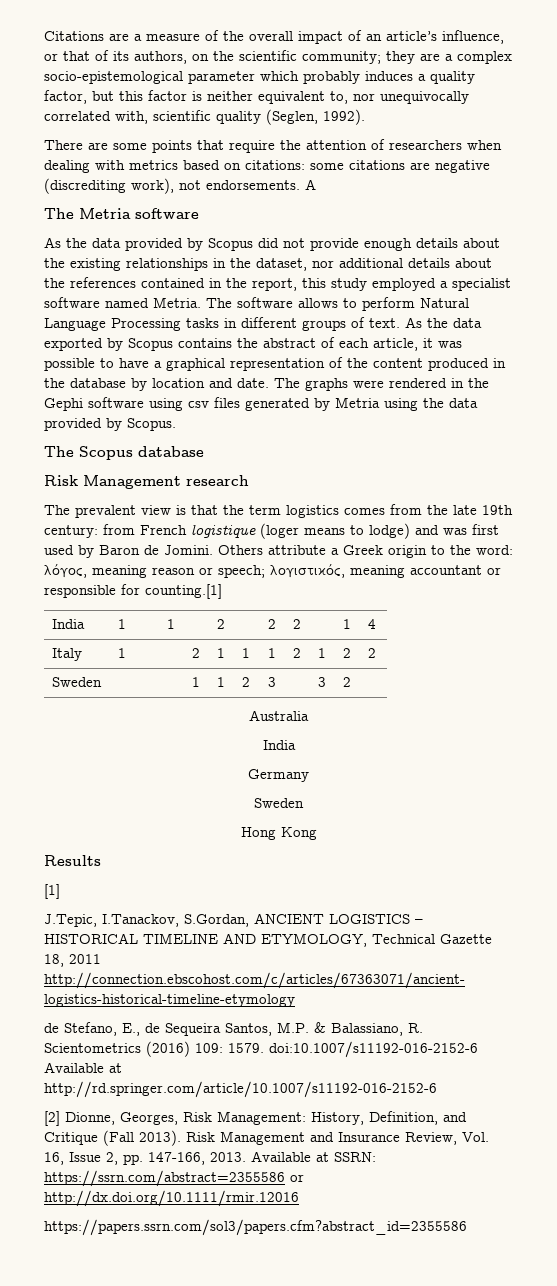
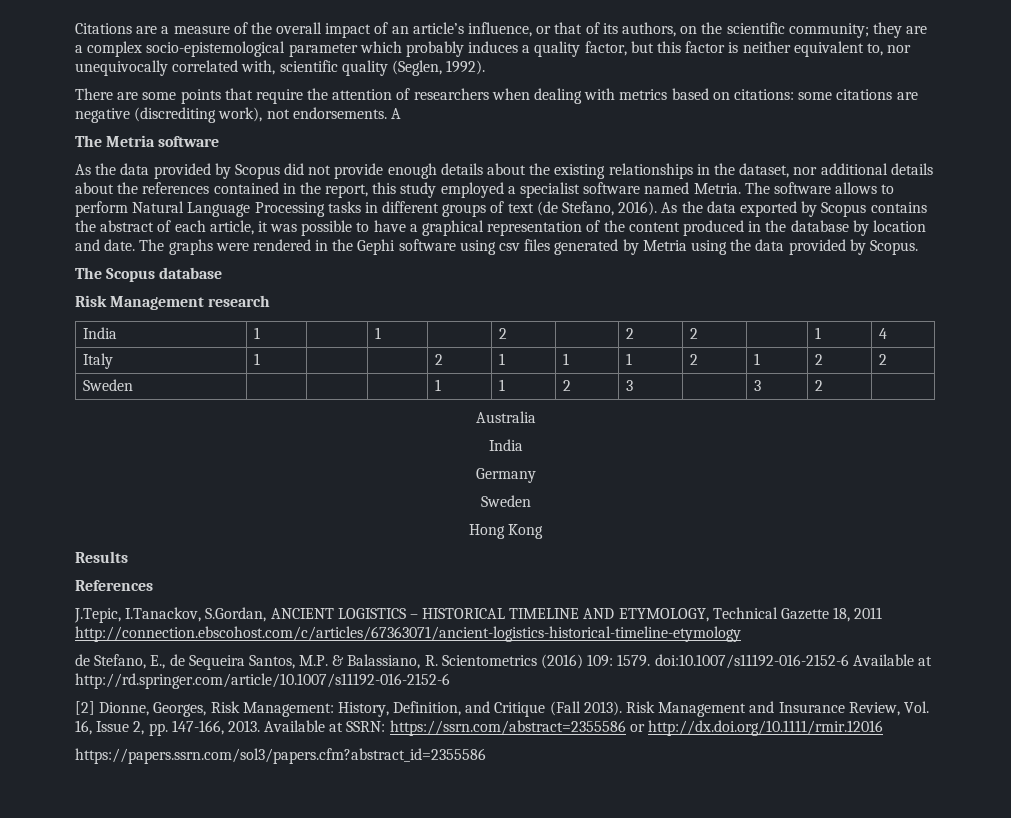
- The software allows to perform Natural Language Processing tasks in different groups of text.
+ The software allows to perform Natural Language Processing tasks in different groups of text (de Stefano, 2016).
- The prevalent view is that the term logistics comes from the late 19th century: from French logistique (loger means to lodge) and was first used by Baron de Jomini. Others attribute a Greek origin to the word: λόγος, meaning reason or speech; λογιστικός, meaning accountant or responsible for counting.[1]
- [1]
+ References

